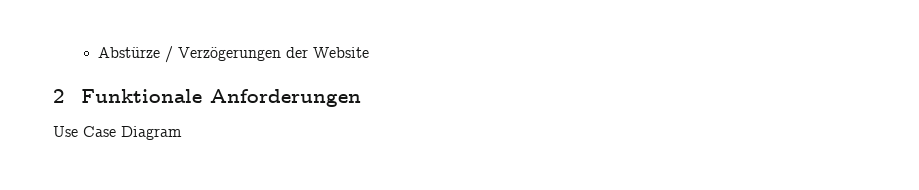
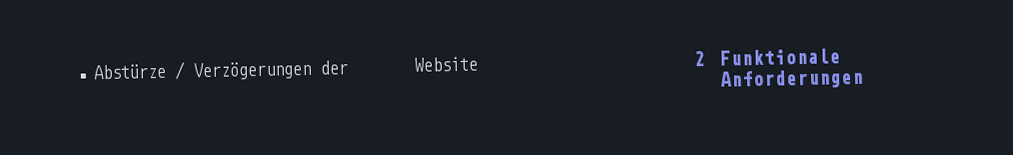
- Use Case Diagram

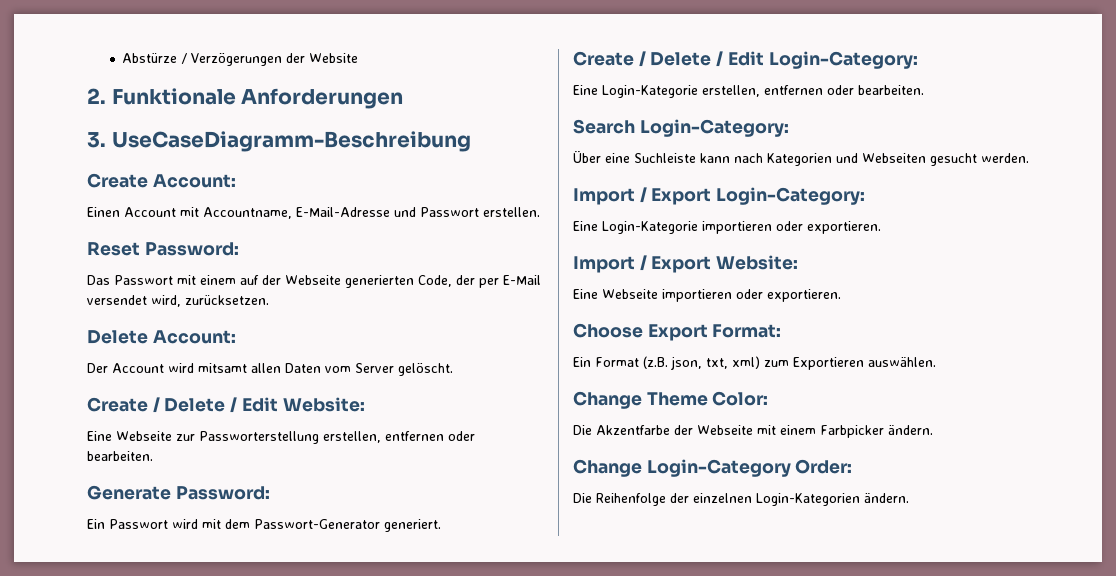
- 2 Funktionale Anforderungen
+ 2. Funktionale Anforderungen
+ 3. UseCaseDiagramm-Beschreibung
+ Create Account:
+ Einen Account mit Accountname, E-Mail-Adresse und Passwort erstellen.
+ Reset Password:
+ Das Passwort mit einem auf der Webseite generierten Code, der per E-Mail versendet wird, zurücksetzen.
+ Delete Account:
+ Der Account wird mitsamt allen Daten vom Server gelöscht.
+ Create / Delete / Edit Website:
+ Eine Webseite zur Passworterstellung erstellen, entfernen oder bearbeiten.
+ Generate Password:
+ Ein Passwort wird mit dem Passwort-Generator generiert.
+ Create / Delete / Edit Login-Category:
+ Eine Login-Kategorie erstellen, entfernen oder bearbeiten.
+ Search Login-Category:
+ Über eine Suchleiste kann nach Kategorien und Webseiten gesucht werden.
+ Import / Export Login-Category:
+ Eine Login-Kategorie importieren oder exportieren.
+ Import / Export Website:
+ Eine Webseite importieren oder exportieren.
+ Choose Export Format:
+ Ein Format (z.B. json, txt, xml) zum Exportieren auswählen.
+ Change Theme Color:
+ Die Akzentfarbe der Webseite mit einem Farbpicker ändern.
+ Change Login-Category Order:
+ Die Reihenfolge der einzelnen Login-Kategorien ändern.

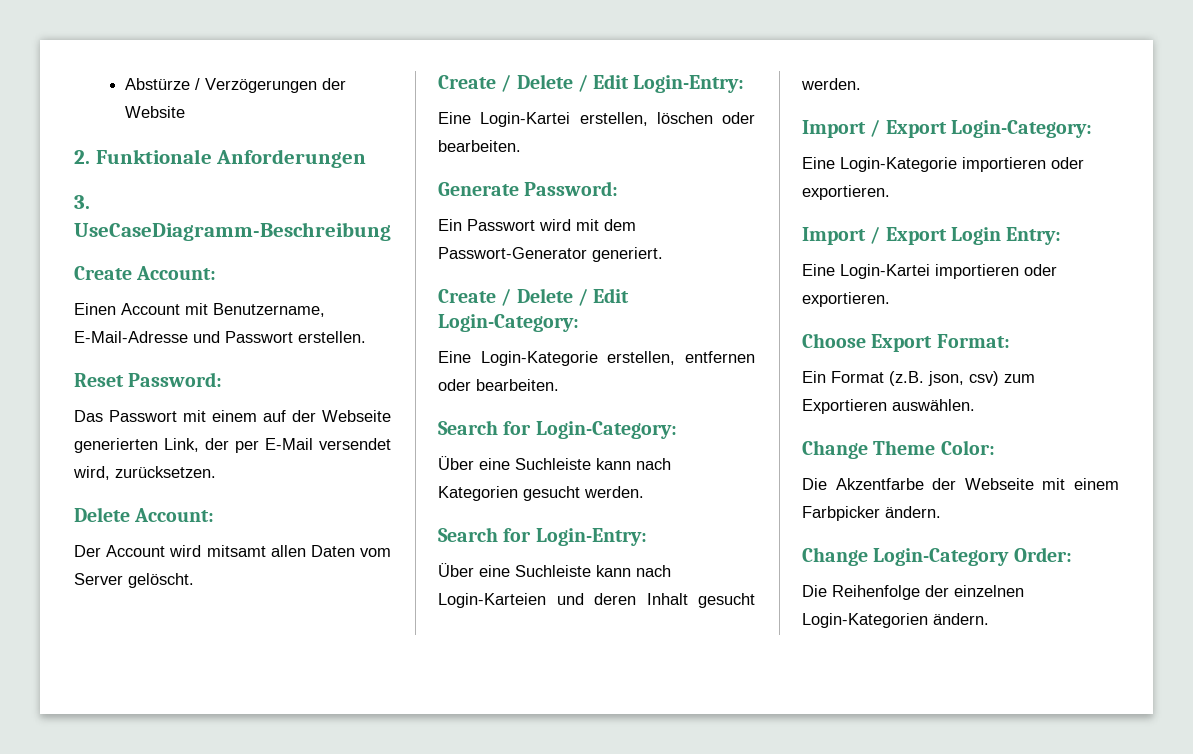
- Einen Account mit Accountname, E-Mail-Adresse und Passwort erstellen.
+ Einen Account mit Benutzername, E-Mail-Adresse und Passwort erstellen.
- Das Passwort mit einem auf der Webseite generierten Code, der per E-Mail versendet wird, zurücksetzen.
+ Das Passwort mit einem auf der Webseite generierten Link, der per E-Mail versendet wird, zurücksetzen.
- Create / Delete / Edit Website:
- Eine Webseite zur Passworterstellung erstellen, entfernen oder bearbeiten.
+ Create / Delete / Edit Login-Entry:
+ Eine Login-Kartei erstellen, löschen oder bearbeiten.
- Search Login-Category:
+ Search for Login-Category:
- Über eine Suchleiste kann nach Kategorien und Webseiten gesucht werden.
+ Über eine Suchleiste kann nach Kategorien gesucht werden.
+ Search for Login-Entry:
+ Über eine Suchleiste kann nach Login-Karteien und deren Inhalt gesucht werden.
- Import / Export Website:
- Eine Webseite importieren oder exportieren.
+ Import / Export Login Entry:
+ Eine Login-Kartei importieren oder exportieren.
- Ein Format (z.B. json, txt, xml) zum Exportieren auswählen.
+ Ein Format (z.B. json, csv) zum Exportieren auswählen.

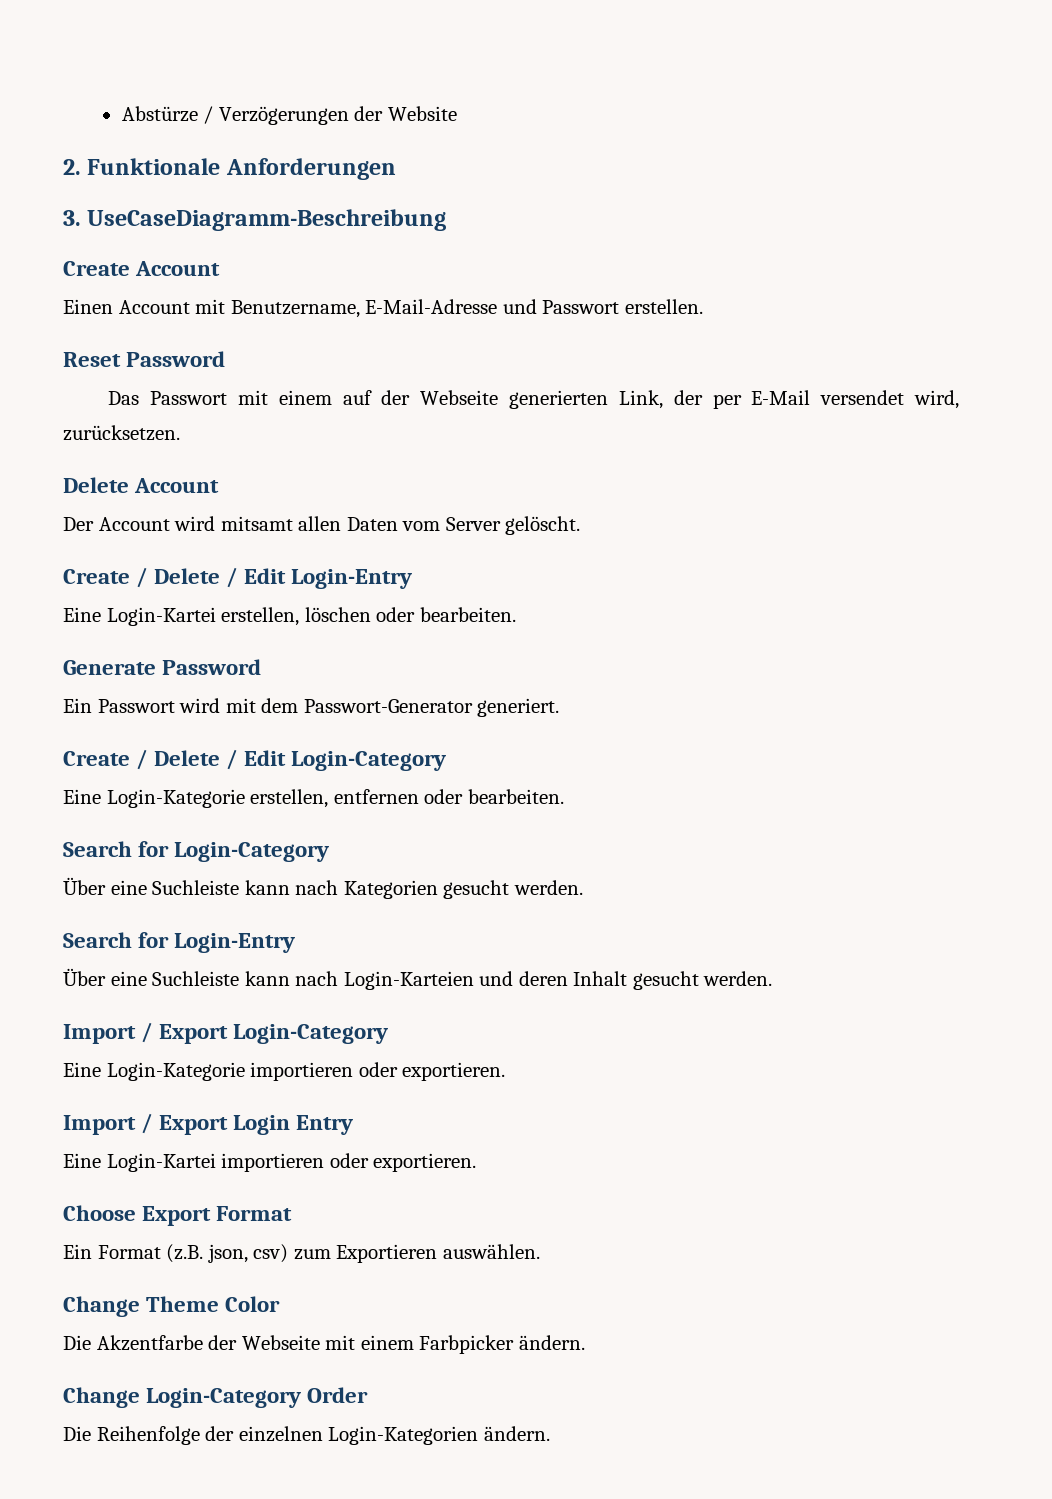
- Create Account:
+ Create Account
- Reset Password:
+ Reset Password
- Delete Account:
+ Delete Account
- Create / Delete / Edit Login-Entry:
+ Create / Delete / Edit Login-Entry
- Generate Password:
+ Generate Password
- Create / Delete / Edit Login-Category:
+ Create / Delete / Edit Login-Category
- Search for Login-Category:
+ Search for Login-Category
- Search for Login-Entry:
+ Search for Login-Entry
- Import / Export Login-Category:
+ Import / Export Login-Category
- Import / Export Login Entry:
+ Import / Export Login Entry
- Choose Export Format:
+ Choose Export Format
- Change Theme Color:
+ Change Theme Color
- Change Login-Category Order:
+ Change Login-Category Order

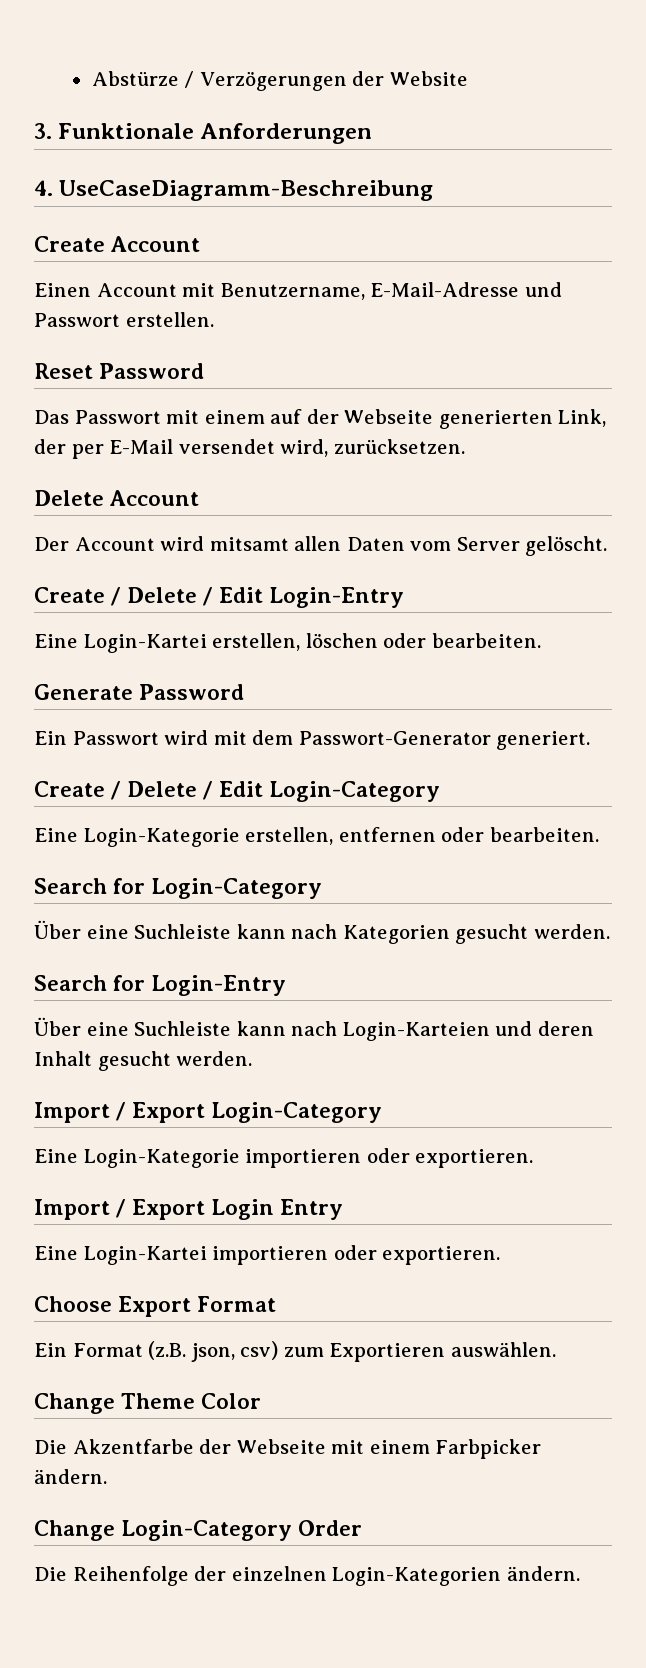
- 2. Funktionale Anforderungen
+ 3. Funktionale Anforderungen
- 3. UseCaseDiagramm-Beschreibung
+ 4. UseCaseDiagramm-Beschreibung

